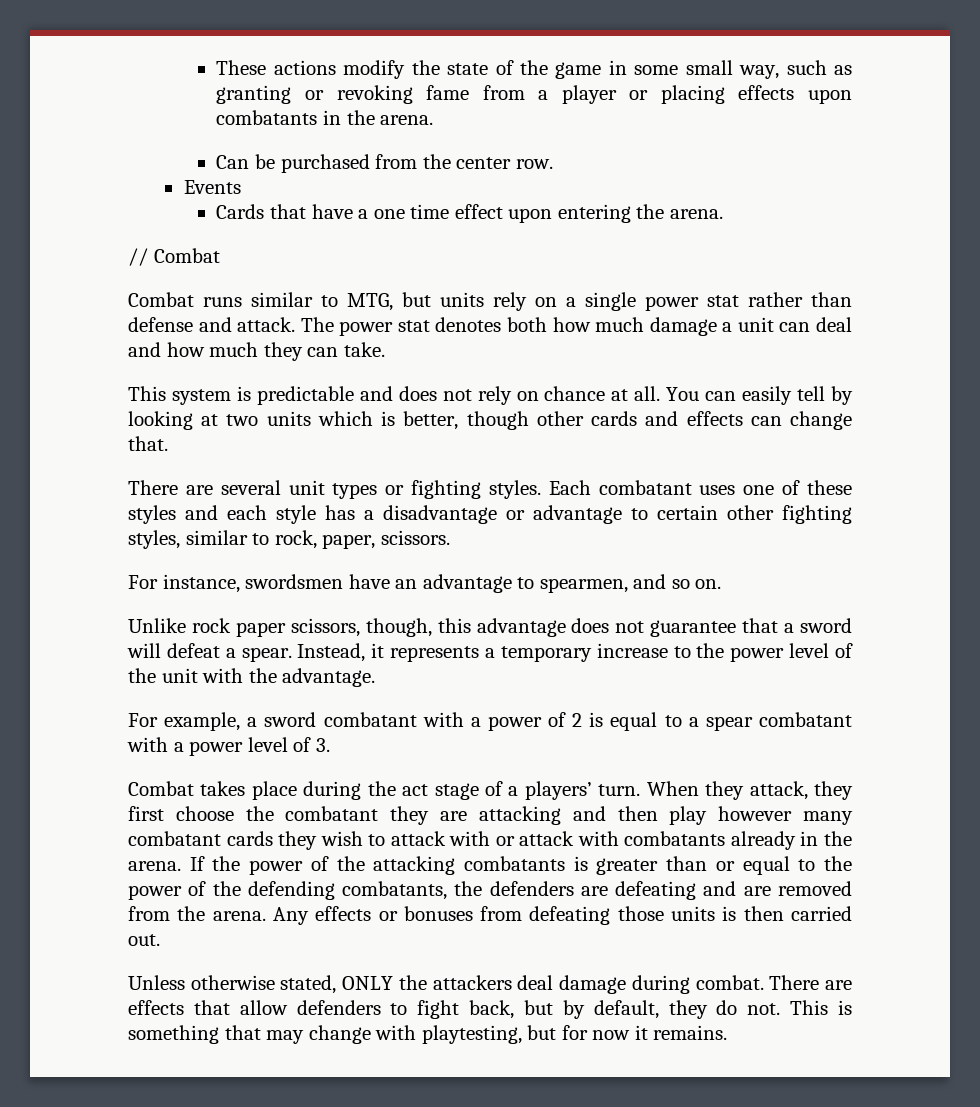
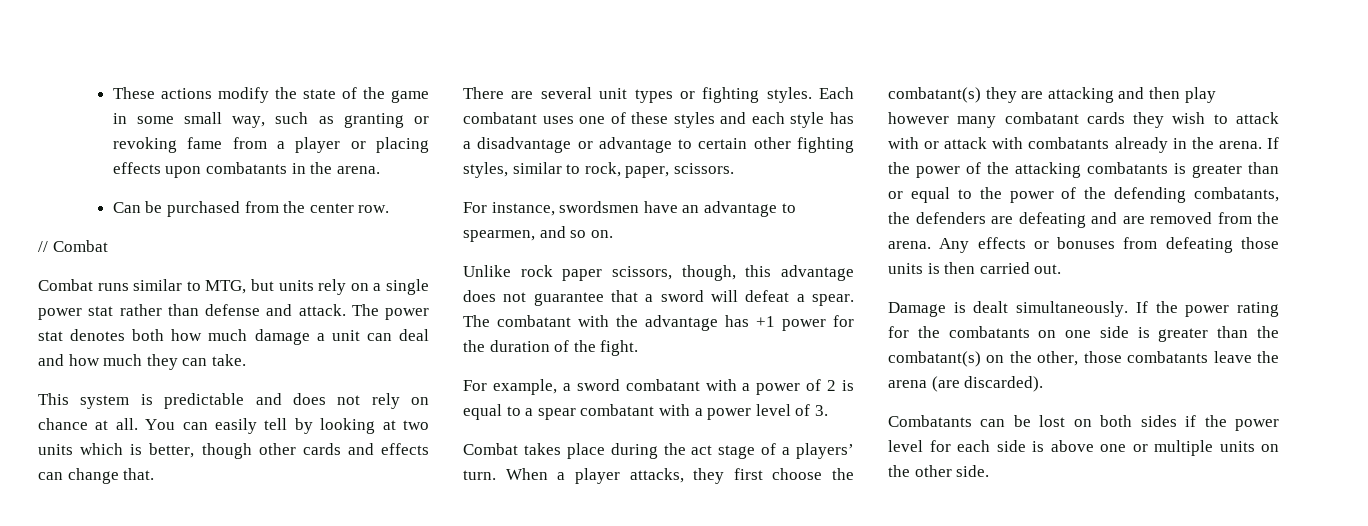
- Events
- Cards that have a one time effect upon entering the arena.
- Instead, it represents a temporary increase to the power level of the unit with the advantage.
+ The combatant with the advantage has +1 power for the duration of the fight.
- When they attack, they first choose the combatant they are attacking and then play however many combatant cards they wish to attack with or attack with combatants already in the arena.
+ When a player attacks, they first choose the combatant(s) they are attacking and then play however many combatant cards they wish to attack with or attack with combatants already in the arena.
- Unless otherwise stated, ONLY the attackers deal damage during combat. There are effects that allow defenders to fight back, but by default, they do not. This is something that may change with playtesting, but for now it remains.
+ Damage is dealt simultaneously. If the power rating for the combatants on one side is greater than the combatant(s) on the other, those combatants leave the arena (are discarded).
+ Combatants can be lost on both sides if the power level for each side is above one or multiple units on the other side.

